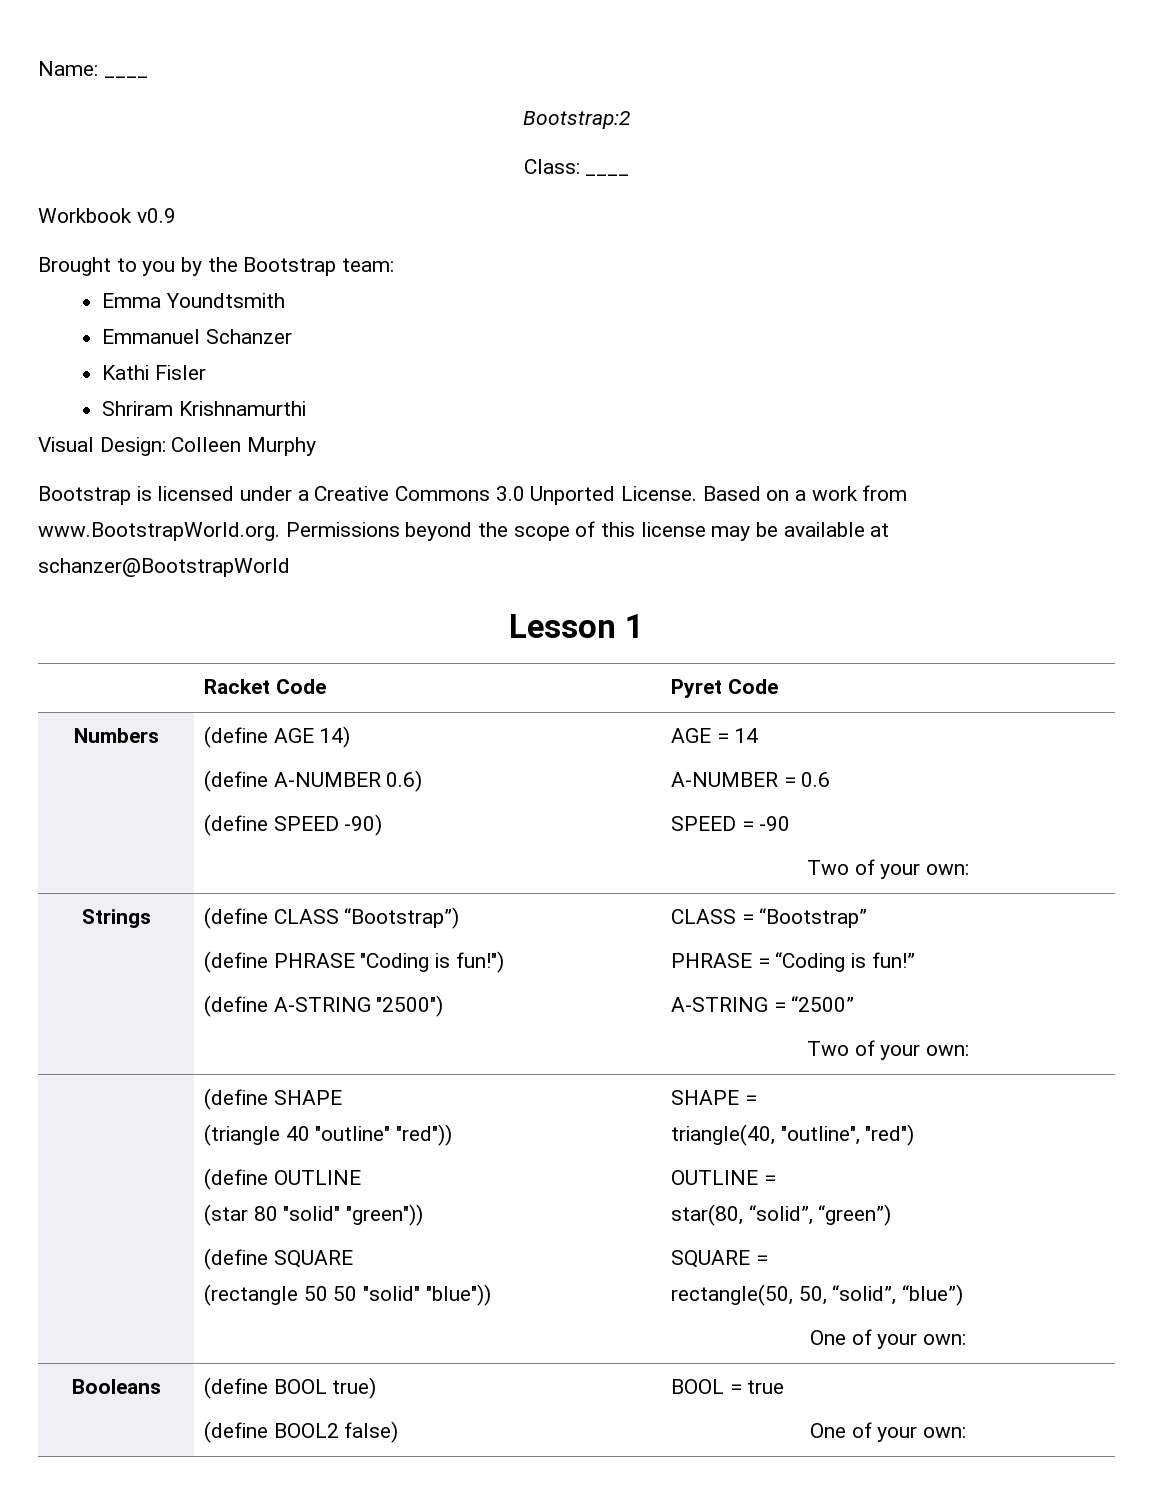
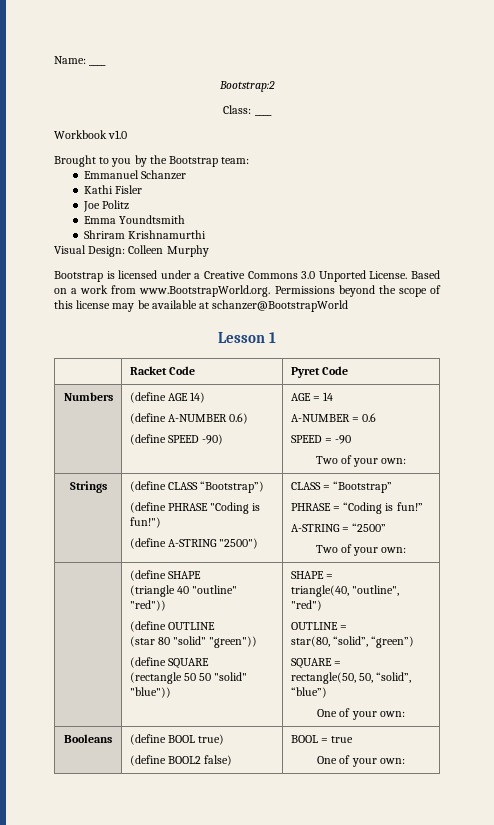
- Workbook v0.9
+ Workbook v1.0
- Emma Youndtsmith
+ Joe Politz
+ Emma Youndtsmith

